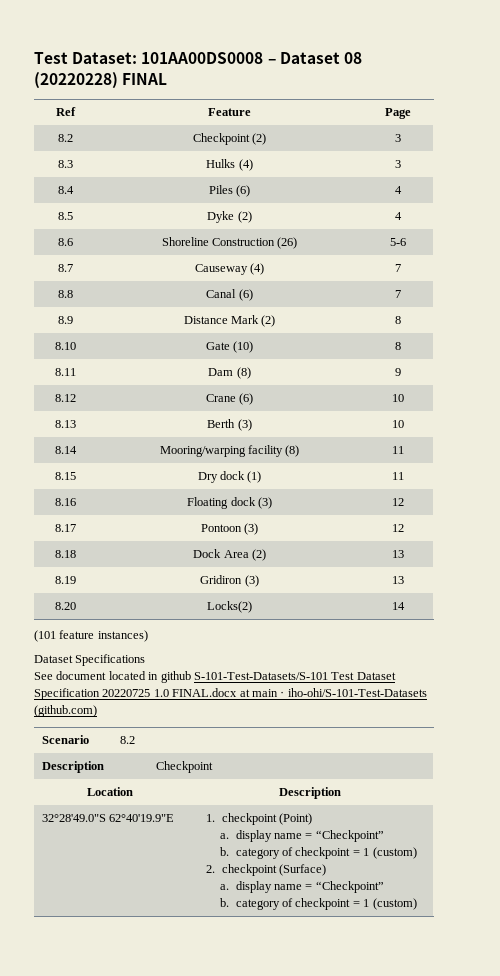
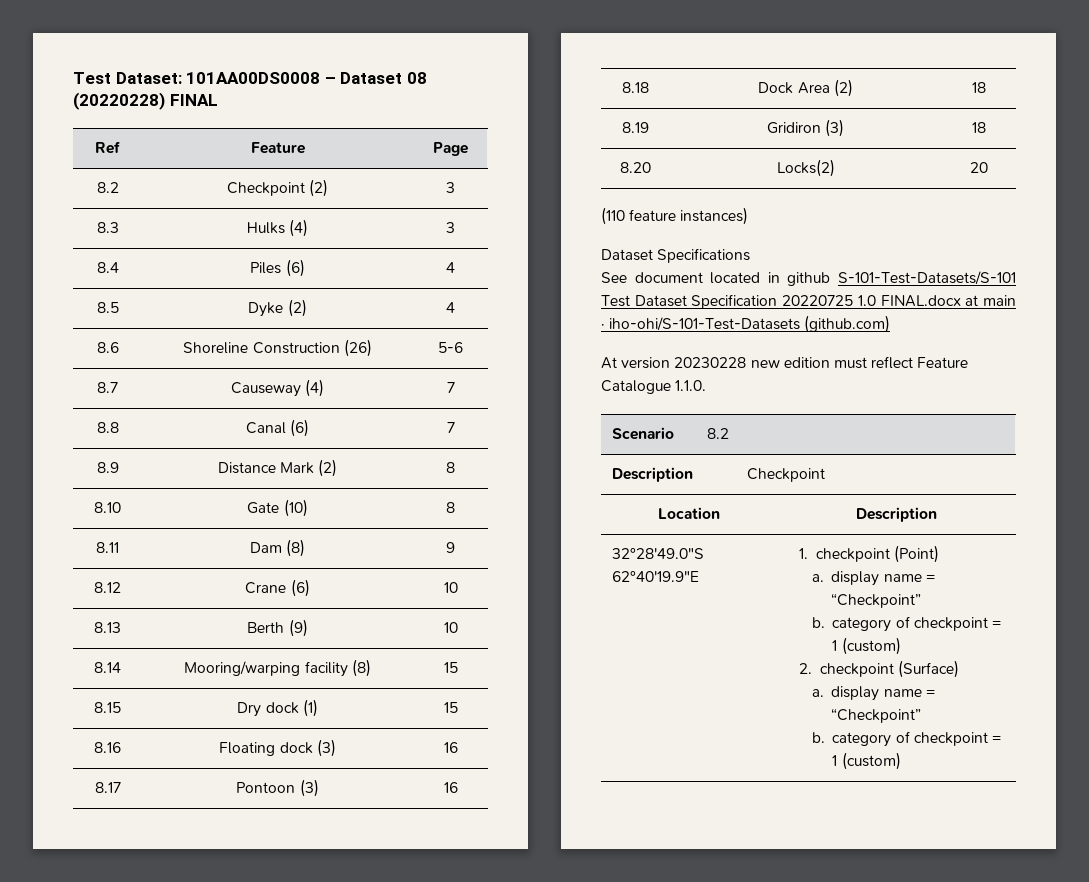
- 8.13 | Berth (3) | 10
+ 8.13 | Berth (9) | 10
- 8.14 | Mooring/warping facility (8) | 11
+ 8.14 | Mooring/warping facility (8) | 15
- 8.15 | Dry dock (1) | 11
+ 8.15 | Dry dock (1) | 15
- 8.16 | Floating dock (3) | 12
+ 8.16 | Floating dock (3) | 16
- 8.17 | Pontoon (3) | 12
+ 8.17 | Pontoon (3) | 16
- 8.18 | Dock Area (2) | 13
+ 8.18 | Dock Area (2) | 18
- 8.19 | Gridiron (3) | 13
+ 8.19 | Gridiron (3) | 18
- 8.20 | Locks(2) | 14
- (101 feature instances)
+ 8.20 | Locks(2) | 20
+ (110 feature instances)
+ At version 20230228 new edition must reflect Feature Catalogue 1.1.0.

